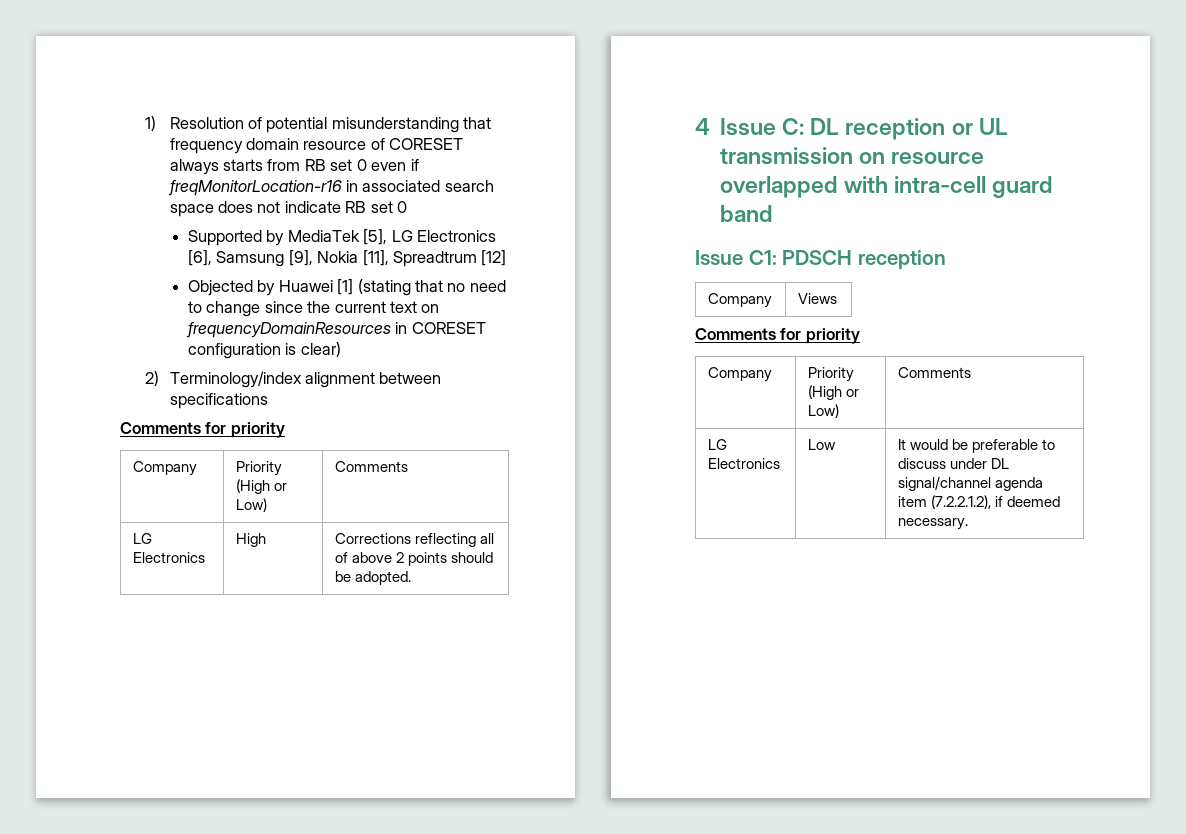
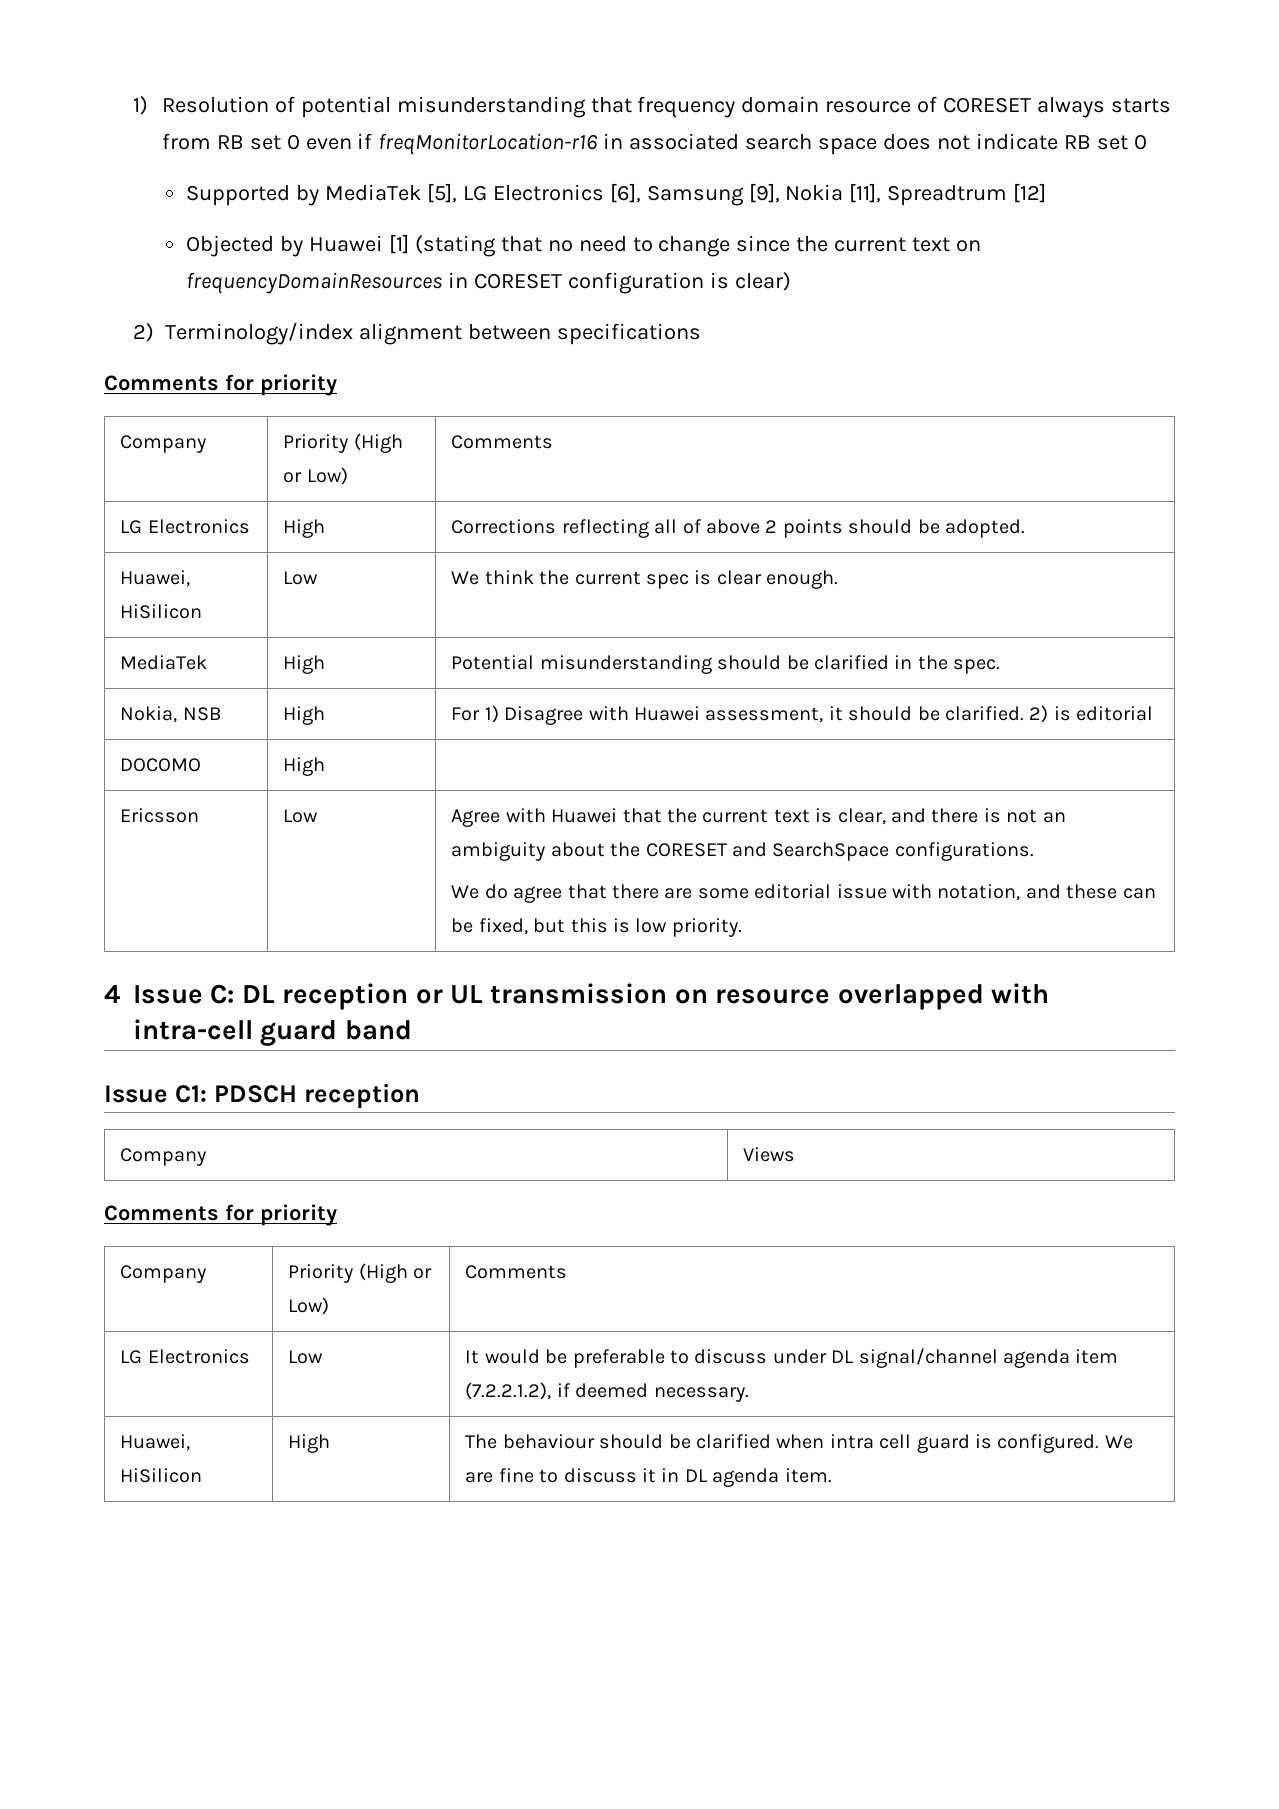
+ Huawei, HiSilicon | Low | We think the current spec is clear enough.
+ MediaTek | High | Potential misunderstanding should be clarified in the spec.
+ Nokia, NSB | High | For 1) Disagree with Huawei assessment, it should be clarified. 2) is editorial
+ DOCOMO | High |
+ Ericsson | Low | Agree with Huawei that the current text is clear, and there is not an ambiguity about the CORESET and SearchSpace configurations.
+ We do agree that there are some editorial issue with notation, and these can be fixed, but this is low priority.
+ Huawei, HiSilicon | High | The behaviour should be clarified when intra cell guard is configured. We are fine to discuss it in DL agenda item.

